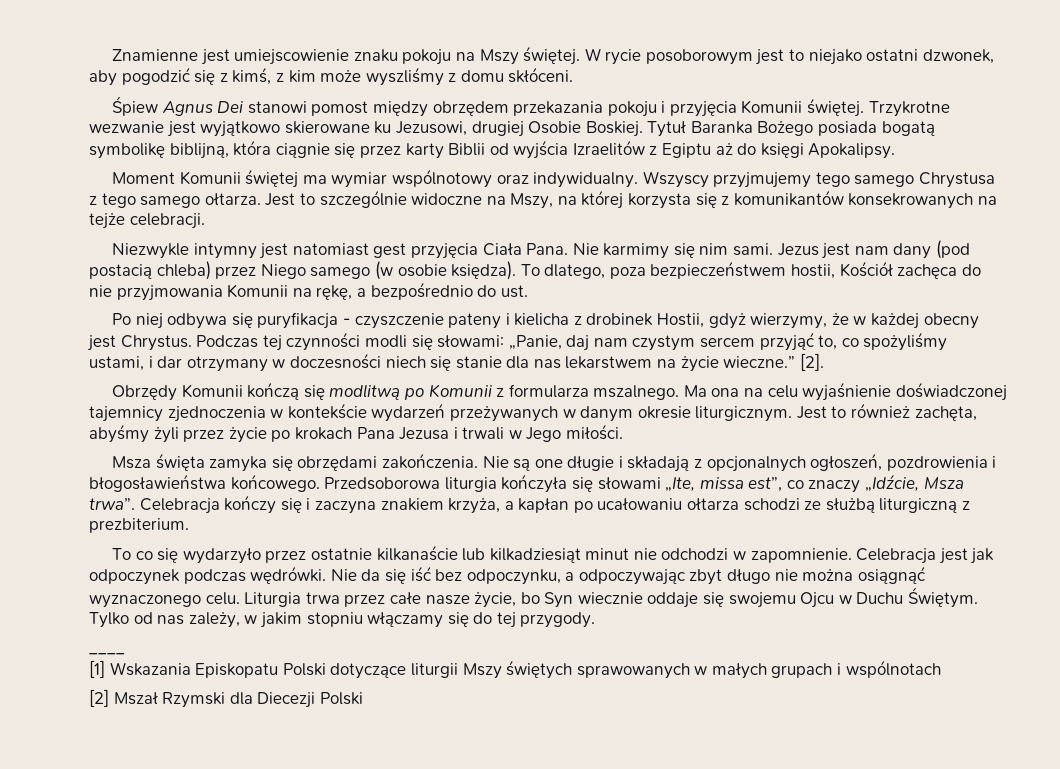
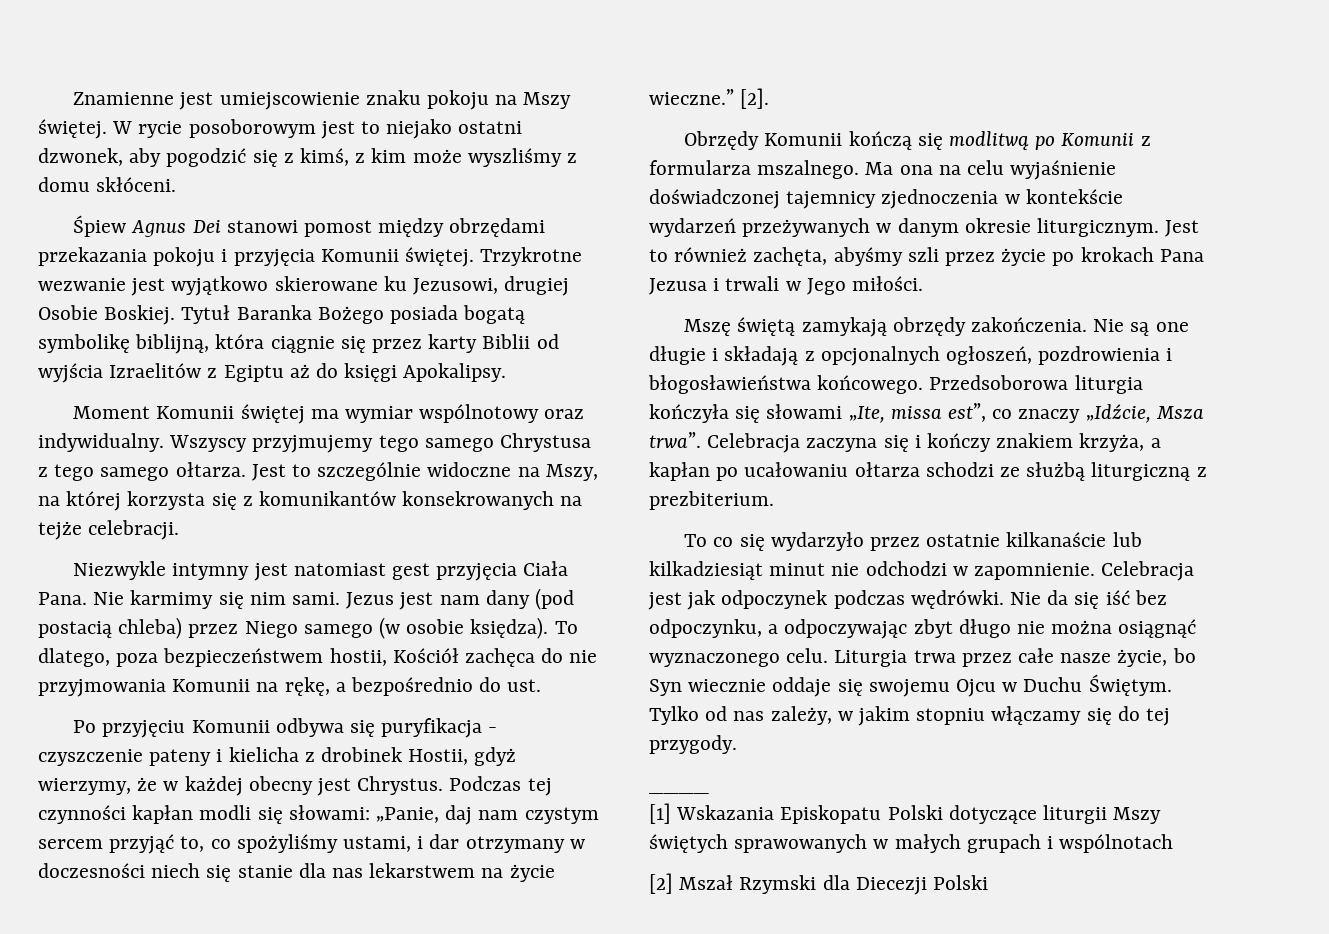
- Śpiew Agnus Dei stanowi pomost między obrzędem przekazania pokoju i przyjęcia Komunii świętej.
+ Śpiew Agnus Dei stanowi pomost między obrzędami przekazania pokoju i przyjęcia Komunii świętej.
- Po niej odbywa się puryfikacja - czyszczenie pateny i kielicha z drobinek Hostii, gdyż wierzymy, że w każdej obecny jest Chrystus.
+ Po przyjęciu Komunii odbywa się puryfikacja - czyszczenie pateny i kielicha z drobinek Hostii, gdyż wierzymy, że w każdej obecny jest Chrystus.
- Podczas tej czynności modli się słowami: „Panie, daj nam czystym sercem przyjąć to, co spożyliśmy ustami, i dar otrzymany w doczesności niech się stanie dla nas lekarstwem na życie wieczne.”
+ Podczas tej czynności kapłan modli się słowami: „Panie, daj nam czystym sercem przyjąć to, co spożyliśmy ustami, i dar otrzymany w doczesności niech się stanie dla nas lekarstwem na życie wieczne.”
- Jest to również zachęta, abyśmy żyli przez życie po krokach Pana Jezusa i trwali w Jego miłości.
+ Jest to również zachęta, abyśmy szli przez życie po krokach Pana Jezusa i trwali w Jego miłości.
- Msza święta zamyka się obrzędami zakończenia.
+ Mszę świętą zamykają obrzędy zakończenia.
- Celebracja kończy się i zaczyna znakiem krzyża, a kapłan po ucałowaniu ołtarza schodzi ze służbą liturgiczną z prezbiterium.
+ Celebracja zaczyna się i kończy znakiem krzyża, a kapłan po ucałowaniu ołtarza schodzi ze służbą liturgiczną z prezbiterium.

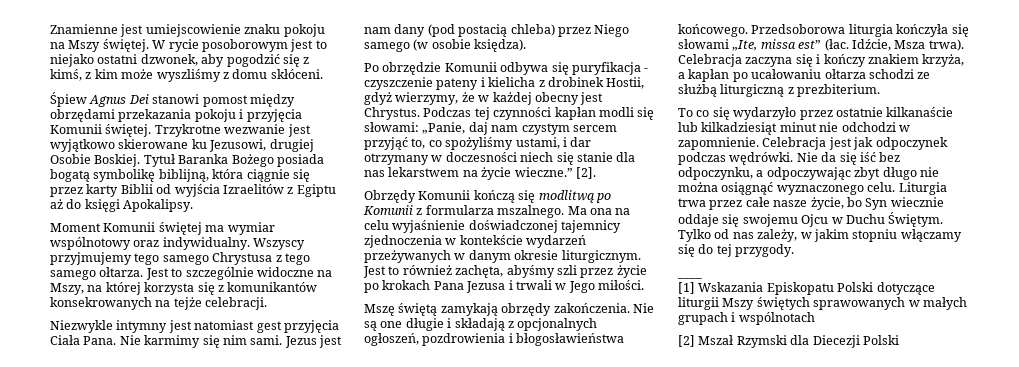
- To dlatego, poza bezpieczeństwem hostii, Kościół zachęca do nie przyjmowania Komunii na rękę, a bezpośrednio do ust.
- Po przyjęciu Komunii odbywa się puryfikacja - czyszczenie pateny i kielicha z drobinek Hostii, gdyż wierzymy, że w każdej obecny jest Chrystus.
+ Po obrzędzie Komunii odbywa się puryfikacja - czyszczenie pateny i kielicha z drobinek Hostii, gdyż wierzymy, że w każdej obecny jest Chrystus.
- Przedsoborowa liturgia kończyła się słowami „Ite, missa est”, co znaczy „Idźcie, Msza trwa”.
+ Przedsoborowa liturgia kończyła się słowami „Ite, missa est” (łac. Idźcie, Msza trwa).

